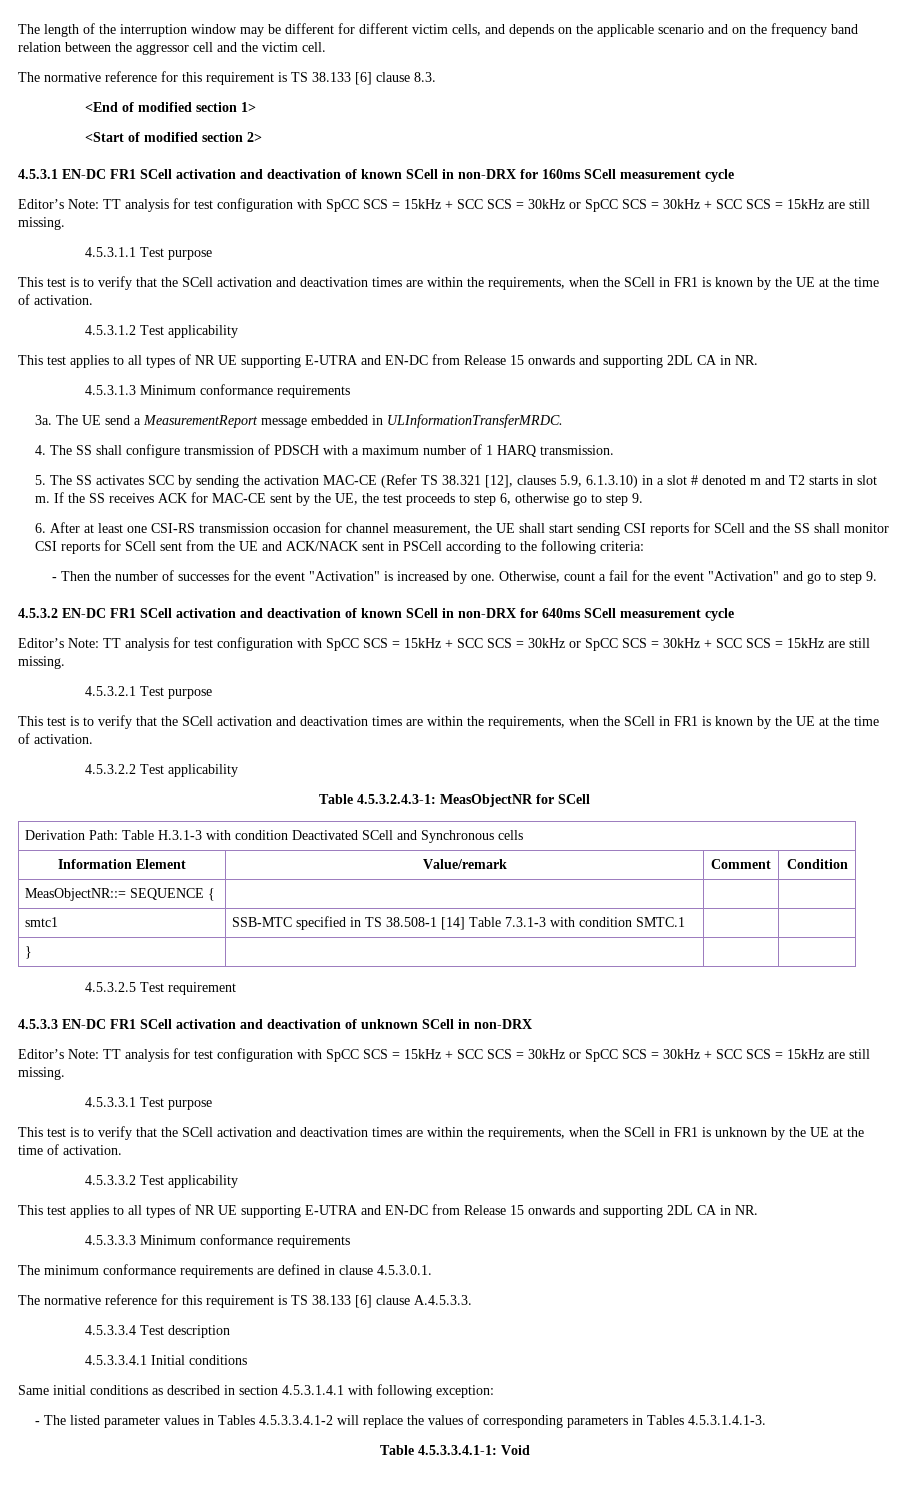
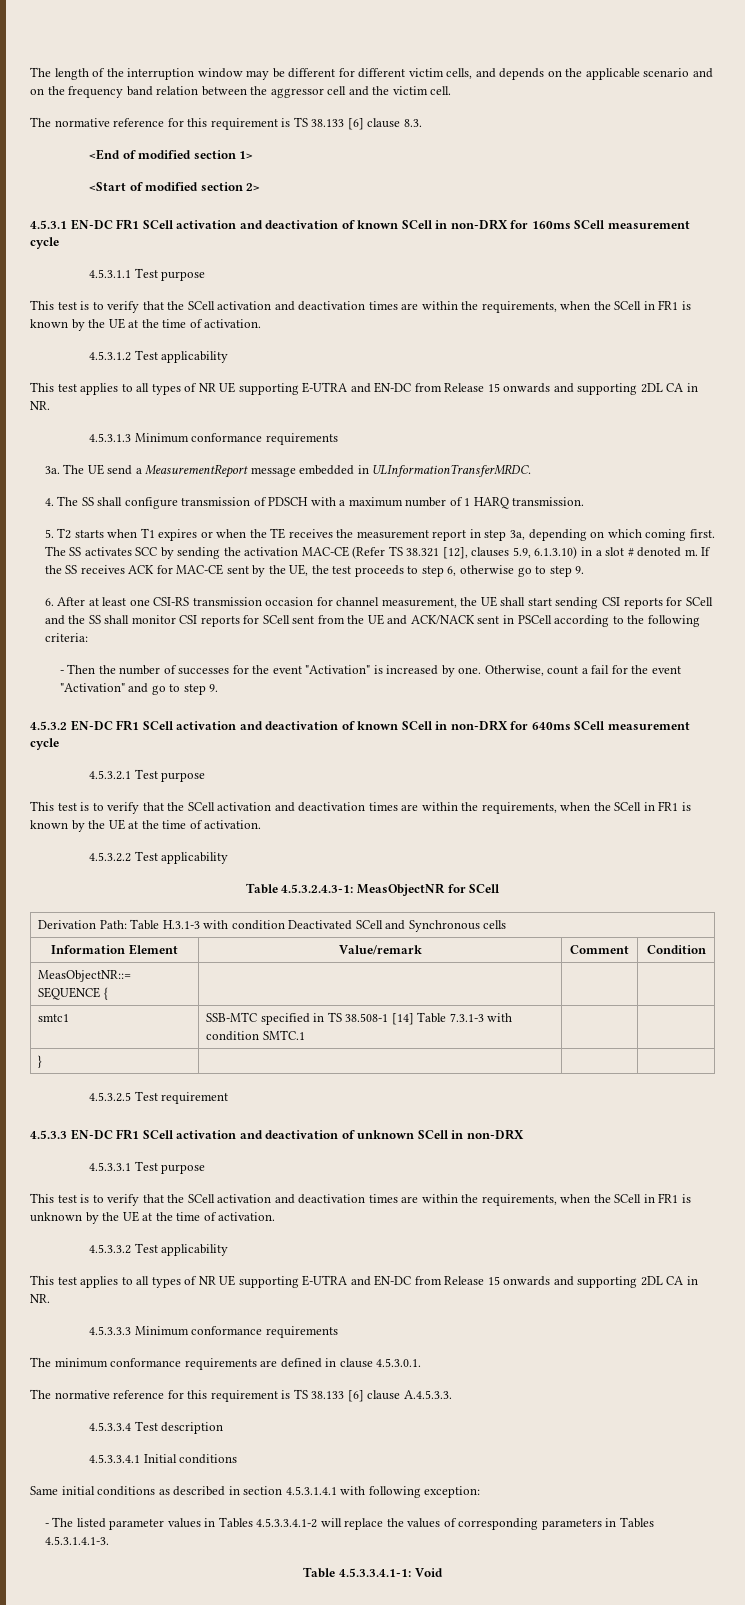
  4.5.3.1 EN-DC FR1 SCell activation and deactivation of known SCell in non-DRX for 160ms SCell measurement cycle
- Editor’s Note: TT analysis for test configuration with SpCC SCS = 15kHz + SCC SCS = 30kHz or SpCC SCS = 30kHz + SCC SCS = 15kHz are still missing.
- 5. The SS activates SCC by sending the activation MAC-CE (Refer TS 38.321 [12], clauses 5.9, 6.1.3.10) in a slot # denoted m and T2 starts in slot m.
+ 5. T2 starts when T1 expires or when the TE receives the measurement report in step 3a, depending on which coming first. The SS activates SCC by sending the activation MAC-CE (Refer TS 38.321 [12], clauses 5.9, 6.1.3.10) in a slot # denoted m.
  4.5.3.2 EN-DC FR1 SCell activation and deactivation of known SCell in non-DRX for 640ms SCell measurement cycle
- Editor’s Note: TT analysis for test configuration with SpCC SCS = 15kHz + SCC SCS = 30kHz or SpCC SCS = 30kHz + SCC SCS = 15kHz are still missing.
  4.5.3.3 EN-DC FR1 SCell activation and deactivation of unknown SCell in non-DRX
- Editor’s Note: TT analysis for test configuration with SpCC SCS = 15kHz + SCC SCS = 30kHz or SpCC SCS = 30kHz + SCC SCS = 15kHz are still missing.

